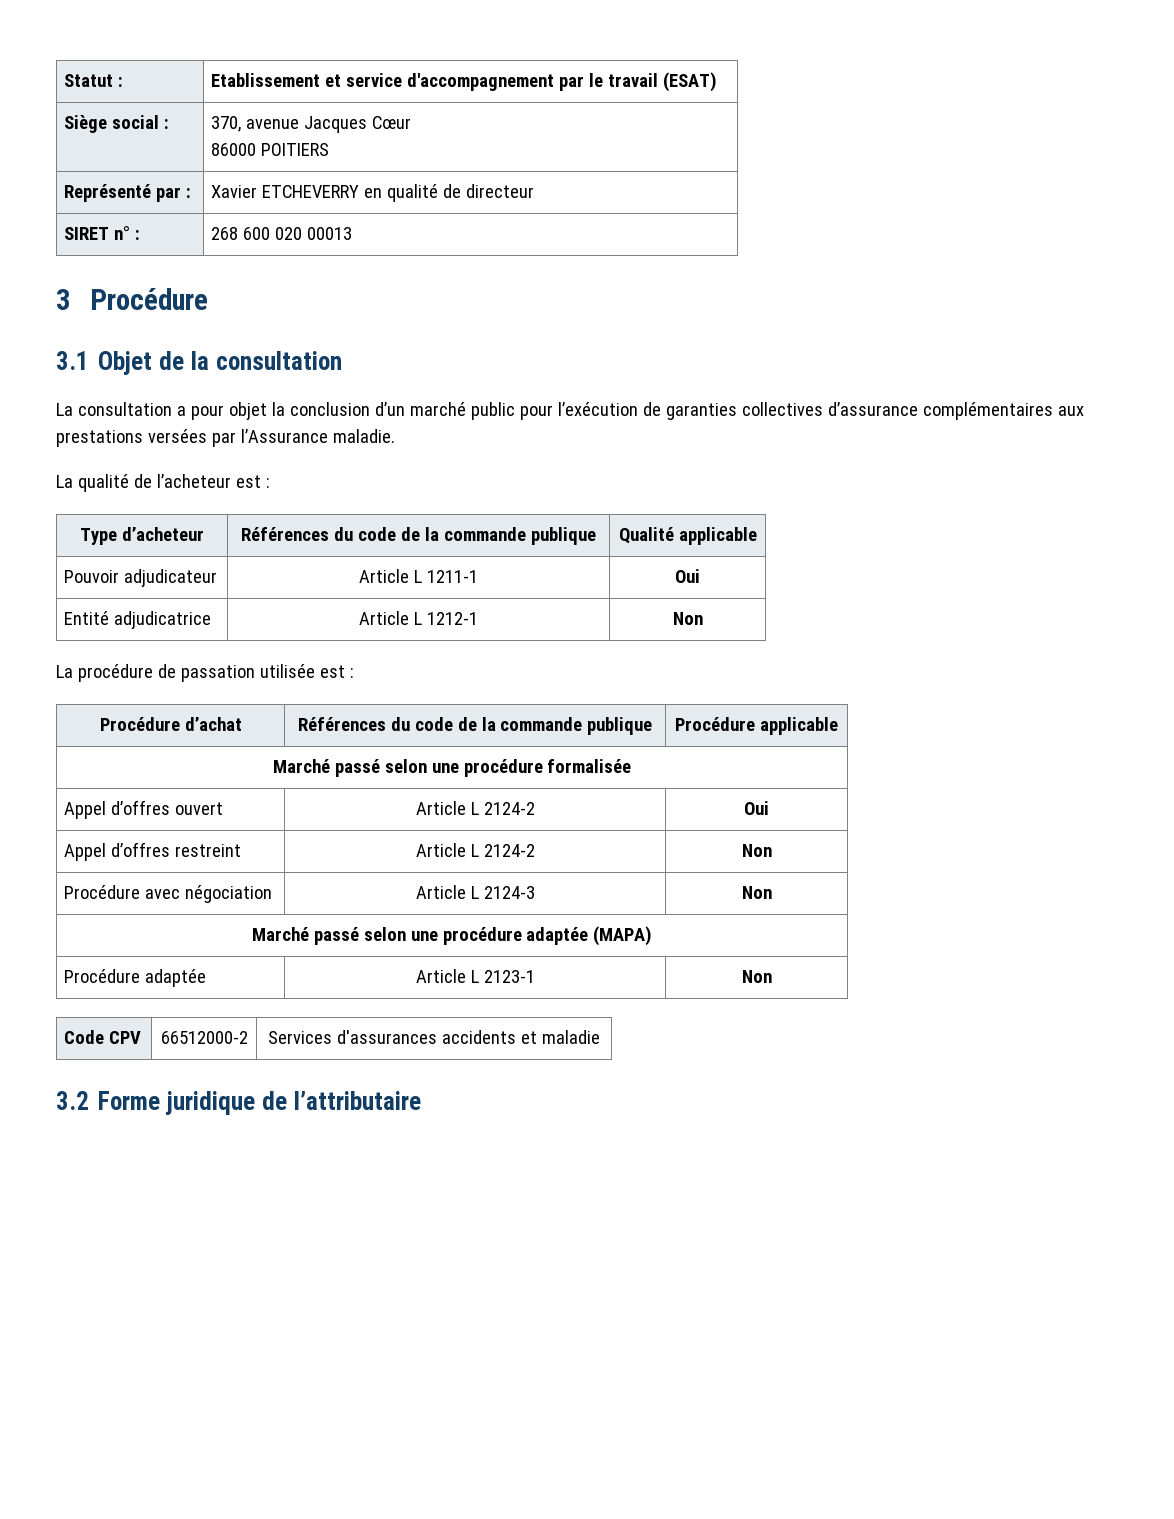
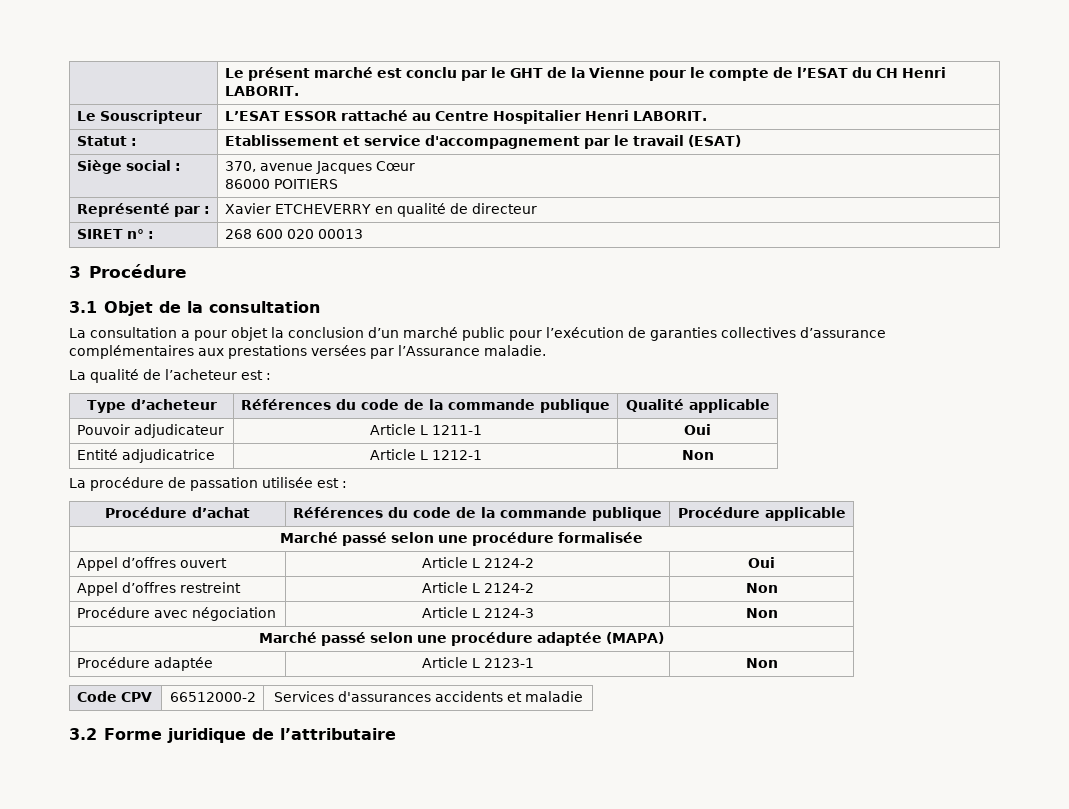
+ | Le présent marché est conclu par le GHT de la Vienne pour le compte de l’ESAT du CH Henri LABORIT.
+ Le Souscripteur | L’ESAT ESSOR rattaché au Centre Hospitalier Henri LABORIT.

